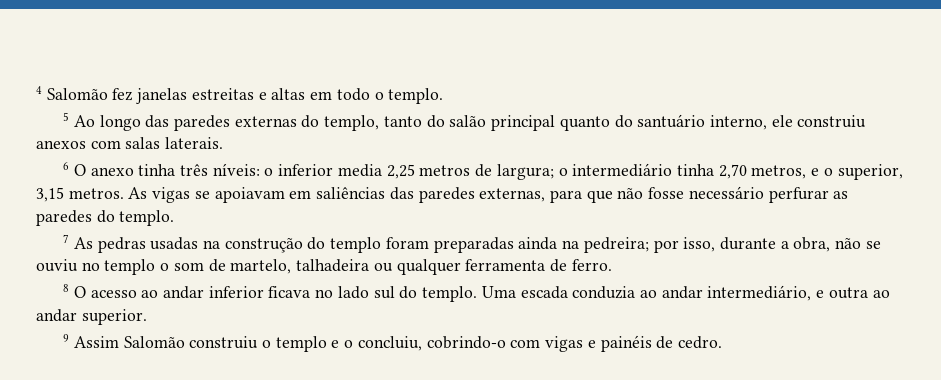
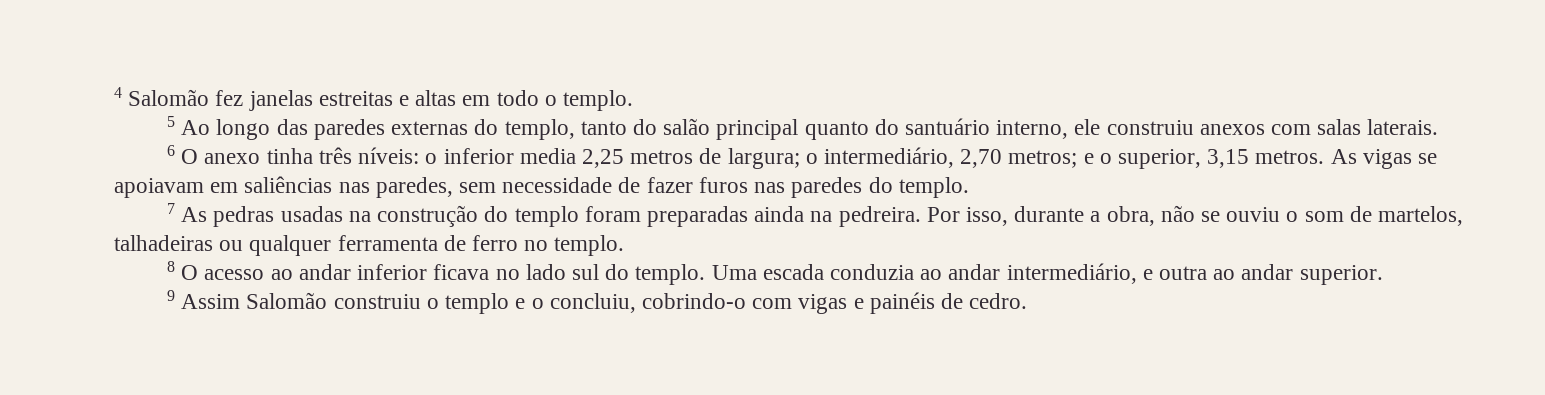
- 6 O anexo tinha três níveis: o inferior media 2,25 metros de largura; o intermediário tinha 2,70 metros, e o superior, 3,15 metros.
+ 6 O anexo tinha três níveis: o inferior media 2,25 metros de largura; o intermediário, 2,70 metros; e o superior, 3,15 metros.
- As vigas se apoiavam em saliências das paredes externas, para que não fosse necessário perfurar as paredes do templo.
+ As vigas se apoiavam em saliências nas paredes, sem necessidade de fazer furos nas paredes do templo.
- 7 As pedras usadas na construção do templo foram preparadas ainda na pedreira; por isso, durante a obra, não se ouviu no templo o som de martelo, talhadeira ou qualquer ferramenta de ferro.
+ 7 As pedras usadas na construção do templo foram preparadas ainda na pedreira. Por isso, durante a obra, não se ouviu o som de martelos, talhadeiras ou qualquer ferramenta de ferro no templo.

